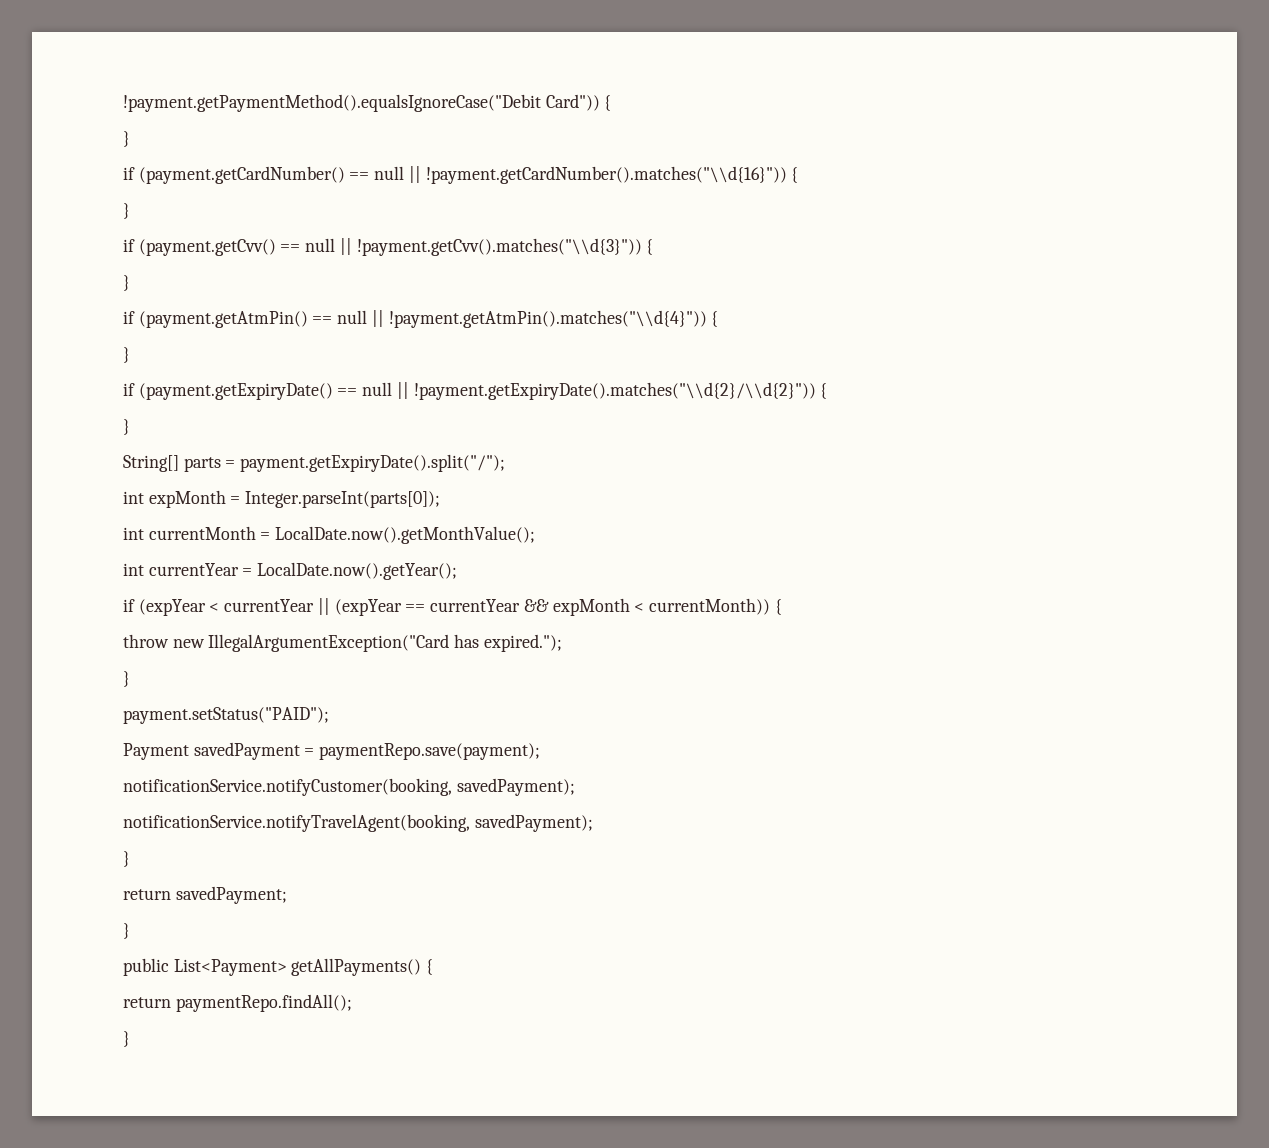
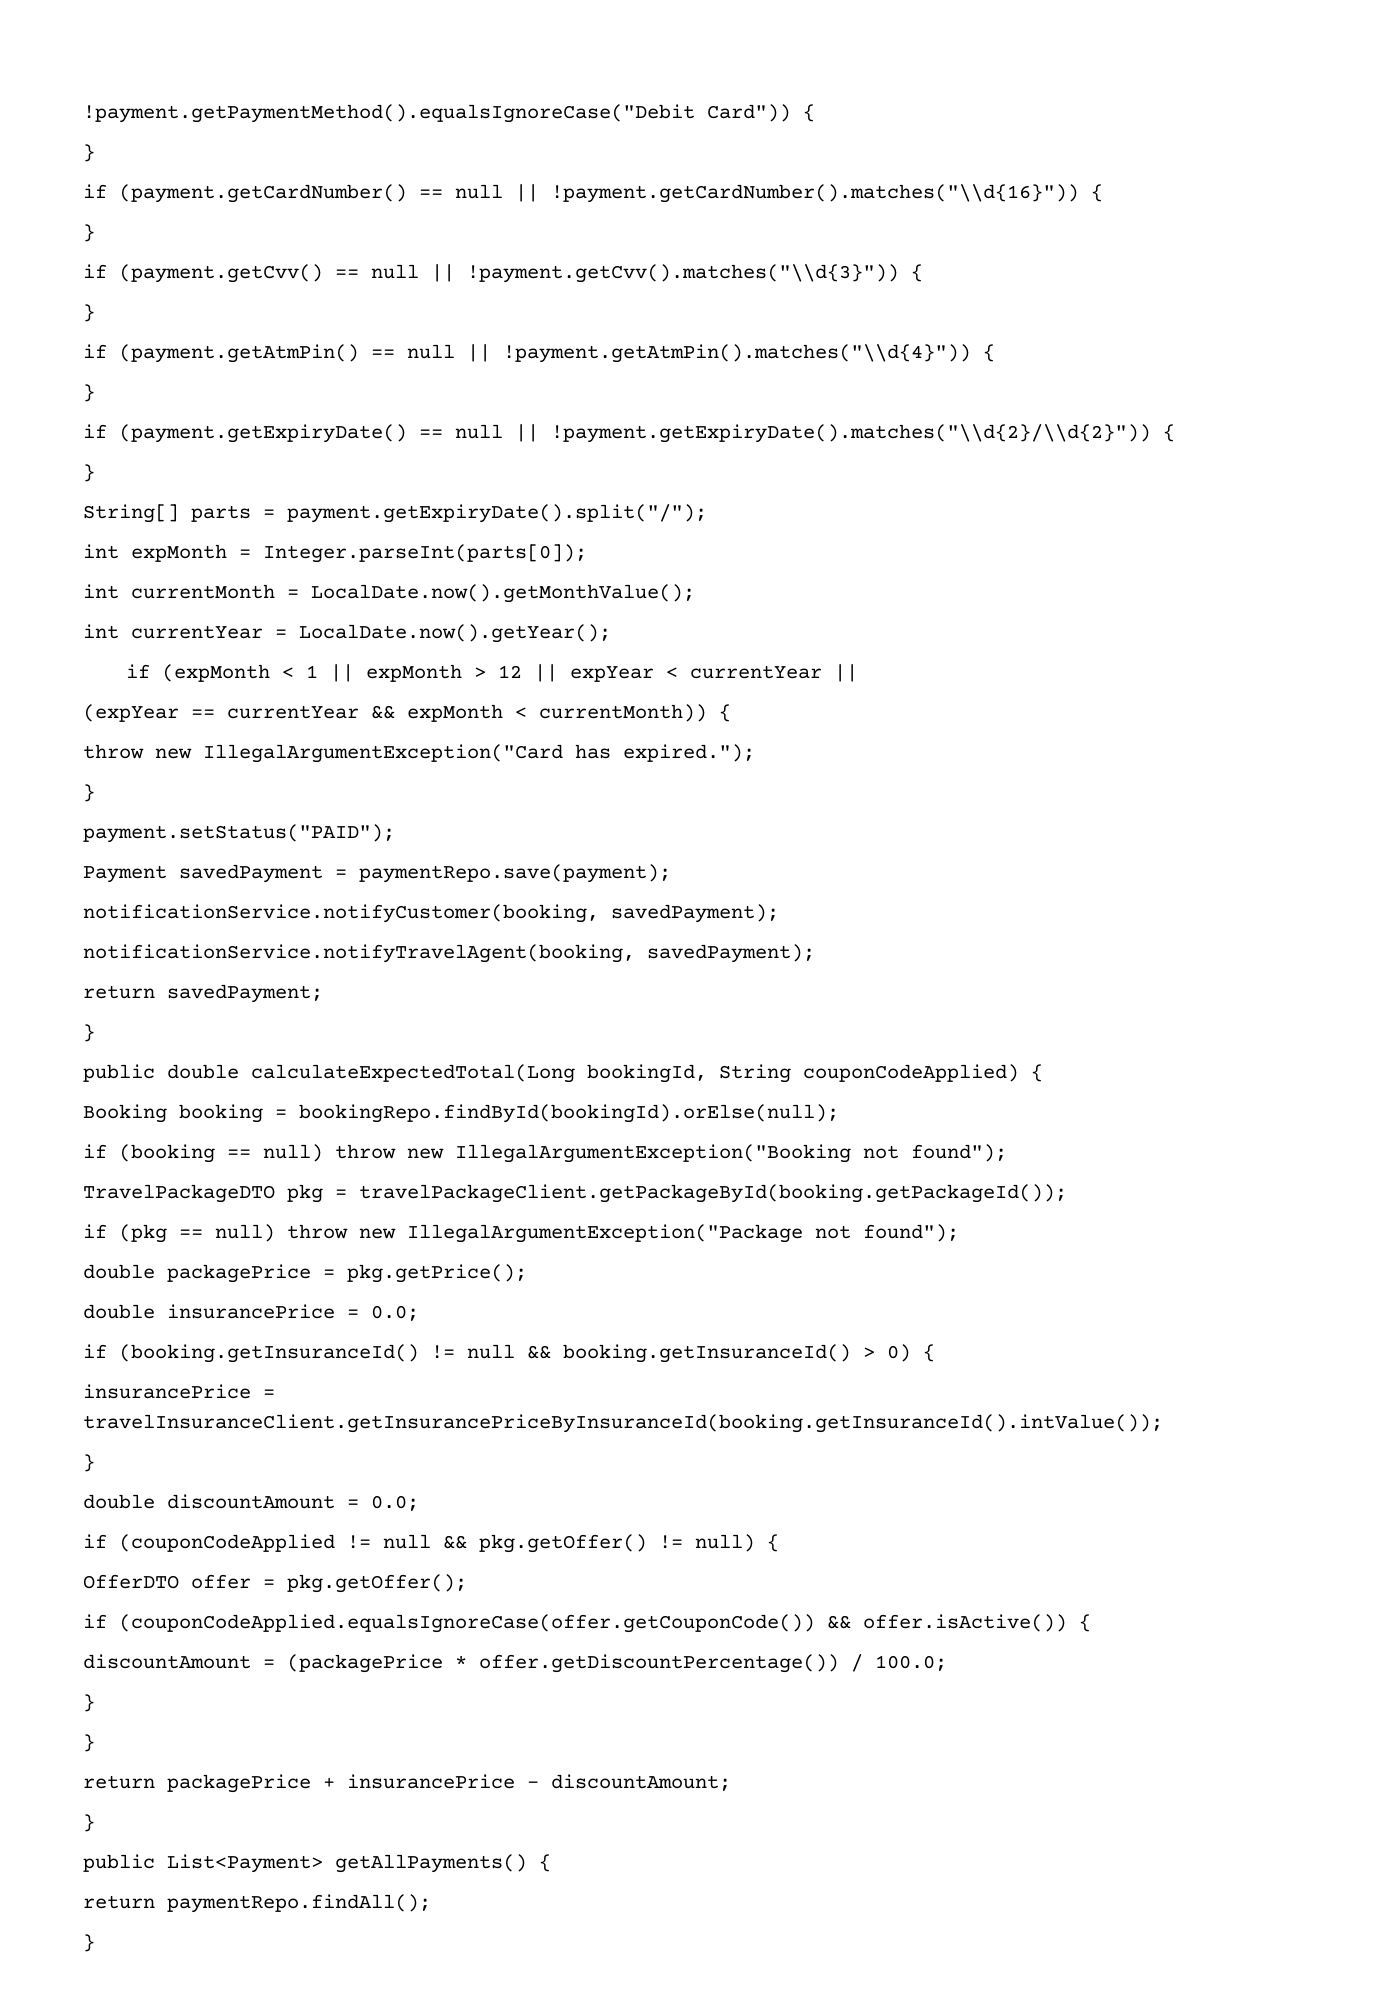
- if (expYear < currentYear || (expYear == currentYear && expMonth < currentMonth)) {
+ if (expMonth < 1 || expMonth > 12 || expYear < currentYear ||
+ (expYear == currentYear && expMonth < currentMonth)) {
  notificationService.notifyTravelAgent(booking, savedPayment);
+ return savedPayment;
  }
- return savedPayment;
+ public double calculateExpectedTotal(Long bookingId, String couponCodeApplied) {
+ Booking booking = bookingRepo.findById(bookingId).orElse(null);
+ if (booking == null) throw new IllegalArgumentException("Booking not found");
+ TravelPackageDTO pkg = travelPackageClient.getPackageById(booking.getPackageId());
+ if (pkg == null) throw new IllegalArgumentException("Package not found");
+ double packagePrice = pkg.getPrice();
+ double insurancePrice = 0.0;
+ if (booking.getInsuranceId() != null && booking.getInsuranceId() > 0) {
+ insurancePrice = travelInsuranceClient.getInsurancePriceByInsuranceId(booking.getInsuranceId().intValue());
+ }
+ double discountAmount = 0.0;
+ if (couponCodeApplied != null && pkg.getOffer() != null) {
+ OfferDTO offer = pkg.getOffer();
+ if (couponCodeApplied.equalsIgnoreCase(offer.getCouponCode()) && offer.isActive()) {
+ discountAmount = (packagePrice * offer.getDiscountPercentage()) / 100.0;
+ }
+ }
+ return packagePrice + insurancePrice - discountAmount;

